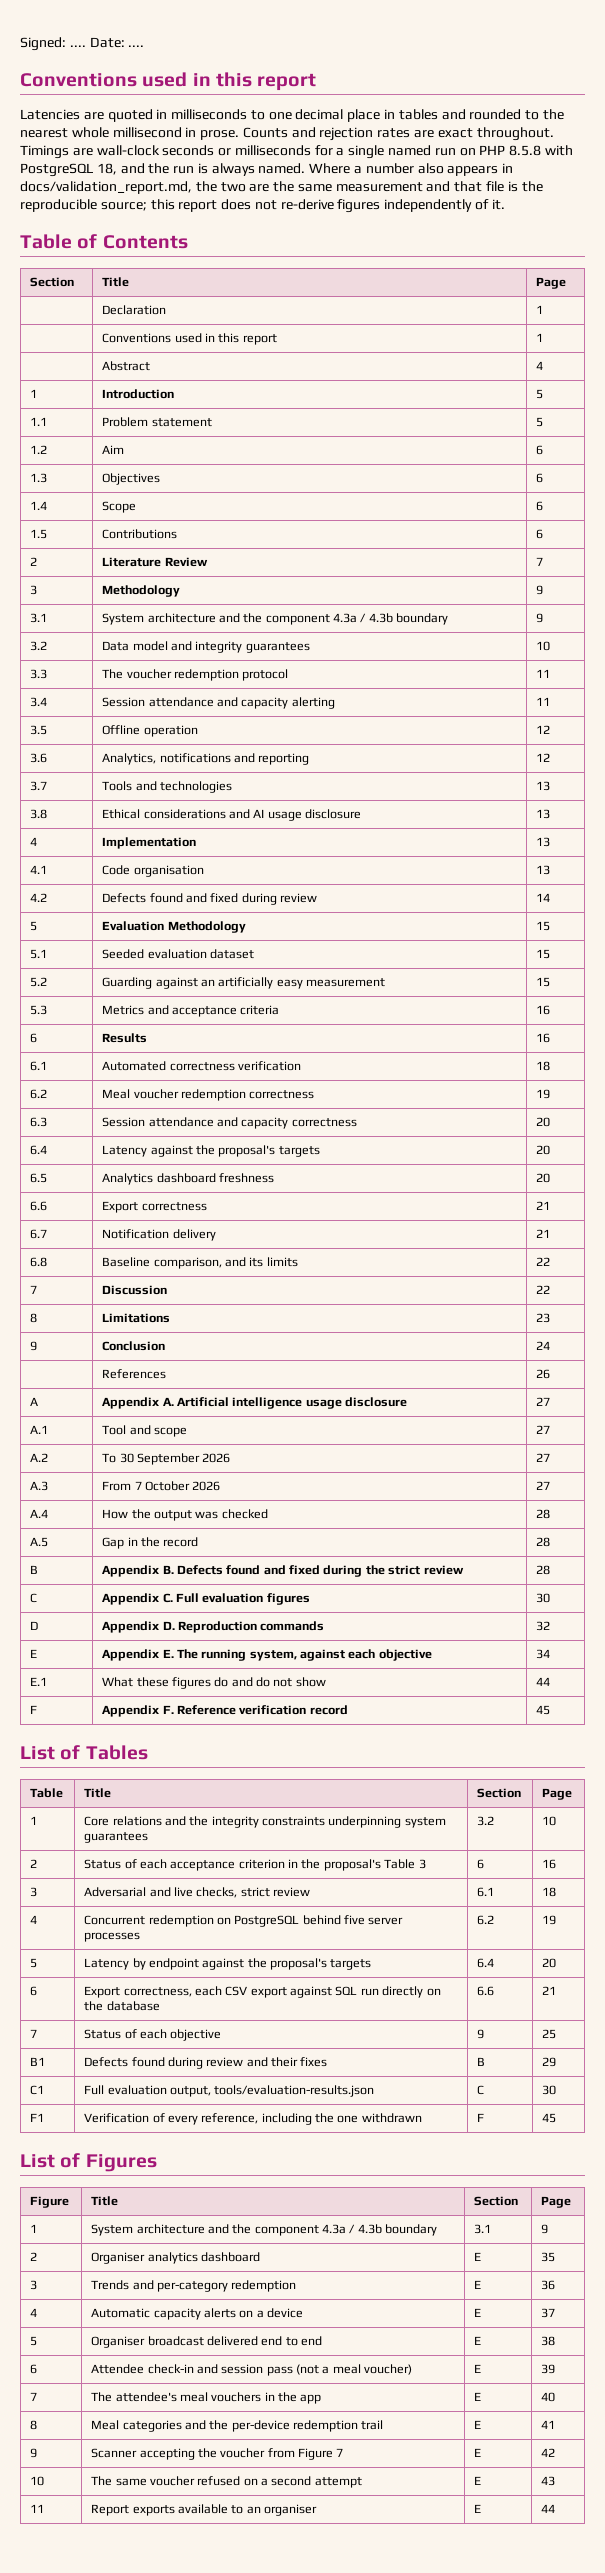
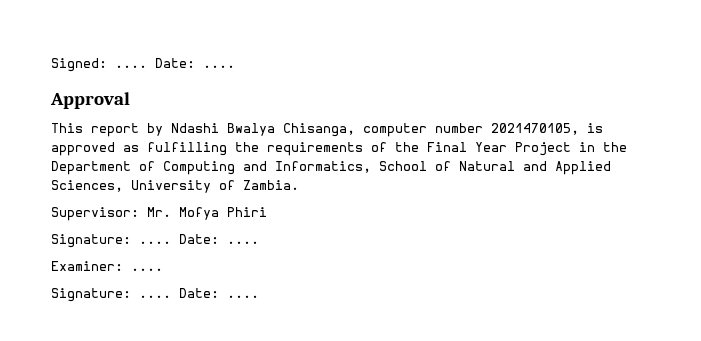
  Signed: .... Date: ....
- Conventions used in this report
- Latencies are quoted in milliseconds to one decimal place in tables and rounded to the nearest whole millisecond in prose. Counts and rejection rates are exact throughout. Timings are wall-clock seconds or milliseconds for a single named run on PHP 8.5.8 with PostgreSQL 18, and the run is always named. Where a number also appears in docs/validation_report.md, the two are the same measurement and that file is the reproducible source; this report does not re-derive figures independently of it.
- Table of Contents
- Section | Title | Page
- | Declaration | 1
- | Conventions used in this report | 1
- | Abstract | 4
- 1 | Introduction | 5
- 1.1 | Problem statement | 5
- 1.2 | Aim | 6
- 1.3 | Objectives | 6
- 1.4 | Scope | 6
- 1.5 | Contributions | 6
- 2 | Literature Review | 7
- 3 | Methodology | 9
- 3.1 | System architecture and the component 4.3a / 4.3b boundary | 9
- 3.2 | Data model and integrity guarantees | 10
- 3.3 | The voucher redemption protocol | 11
- 3.4 | Session attendance and capacity alerting | 11
- 3.5 | Offline operation | 12
- 3.6 | Analytics, notifications and reporting | 12
- 3.7 | Tools and technologies | 13
- 3.8 | Ethical considerations and AI usage disclosure | 13
- 4 | Implementation | 13
- 4.1 | Code organisation | 13
- 4.2 | Defects found and fixed during review | 14
- 5 | Evaluation Methodology | 15
- 5.1 | Seeded evaluation dataset | 15
- 5.2 | Guarding against an artificially easy measurement | 15
- 5.3 | Metrics and acceptance criteria | 16
- 6 | Results | 16
- 6.1 | Automated correctness verification | 18
- 6.2 | Meal voucher redemption correctness | 19
- 6.3 | Session attendance and capacity correctness | 20
- 6.4 | Latency against the proposal's targets | 20
- 6.5 | Analytics dashboard freshness | 20
- 6.6 | Export correctness | 21
- 6.7 | Notification delivery | 21
- 6.8 | Baseline comparison, and its limits | 22
- 7 | Discussion | 22
- 8 | Limitations | 23
- 9 | Conclusion | 24
- | References | 26
- A | Appendix A. Artificial intelligence usage disclosure | 27
- A.1 | Tool and scope | 27
- A.2 | To 30 September 2026 | 27
- A.3 | From 7 October 2026 | 27
- A.4 | How the output was checked | 28
- A.5 | Gap in the record | 28
- B | Appendix B. Defects found and fixed during the strict review | 28
- C | Appendix C. Full evaluation figures | 30
- D | Appendix D. Reproduction commands | 32
- E | Appendix E. The running system, against each objective | 34
- E.1 | What these figures do and do not show | 44
- F | Appendix F. Reference verification record | 45
- List of Tables
- Table | Title | Section | Page
- 1 | Core relations and the integrity constraints underpinning system guarantees | 3.2 | 10
- 2 | Status of each acceptance criterion in the proposal's Table 3 | 6 | 16
- 3 | Adversarial and live checks, strict review | 6.1 | 18
- 4 | Concurrent redemption on PostgreSQL behind five server processes | 6.2 | 19
- 5 | Latency by endpoint against the proposal's targets | 6.4 | 20
- 6 | Export correctness, each CSV export against SQL run directly on the database | 6.6 | 21
- 7 | Status of each objective | 9 | 25
- B1 | Defects found during review and their fixes | B | 29
- C1 | Full evaluation output, tools/evaluation-results.json | C | 30
- F1 | Verification of every reference, including the one withdrawn | F | 45
- List of Figures
- Figure | Title | Section | Page
- 1 | System architecture and the component 4.3a / 4.3b boundary | 3.1 | 9
- 2 | Organiser analytics dashboard | E | 35
- 3 | Trends and per-category redemption | E | 36
- 4 | Automatic capacity alerts on a device | E | 37
- 5 | Organiser broadcast delivered end to end | E | 38
- 6 | Attendee check-in and session pass (not a meal voucher) | E | 39
- 7 | The attendee's meal vouchers in the app | E | 40
- 8 | Meal categories and the per-device redemption trail | E | 41
- 9 | Scanner accepting the voucher from Figure 7 | E | 42
- 10 | The same voucher refused on a second attempt | E | 43
- 11 | Report exports available to an organiser | E | 44
+ Approval
+ This report by Ndashi Bwalya Chisanga, computer number 2021470105, is approved as fulfilling the requirements of the Final Year Project in the Department of Computing and Informatics, School of Natural and Applied Sciences, University of Zambia.
+ Supervisor: Mr. Mofya Phiri
+ Signature: .... Date: ....
+ Examiner: ....
+ Signature: .... Date: ....

